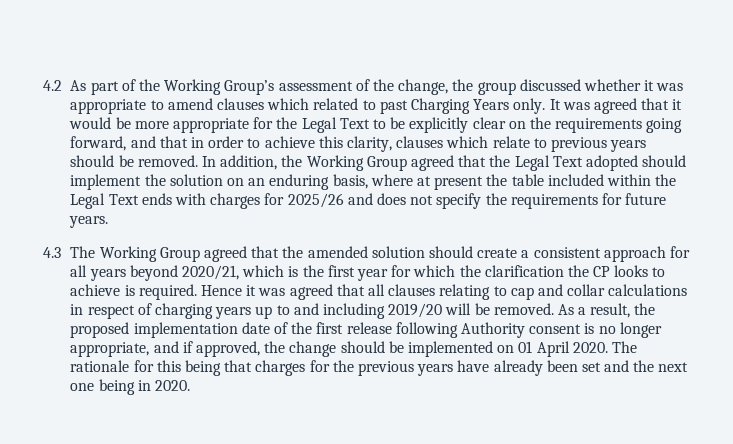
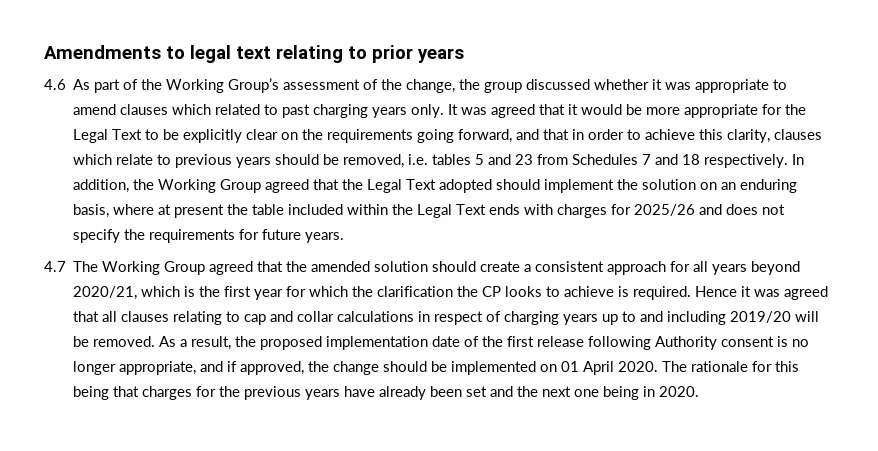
- 4.2 As part of the Working Group’s assessment of the change, the group discussed whether it was appropriate to amend clauses which related to past Charging Years only.
+ Amendments to legal text relating to prior years
+ 4.6 As part of the Working Group’s assessment of the change, the group discussed whether it was appropriate to amend clauses which related to past charging years only.
- It was agreed that it would be more appropriate for the Legal Text to be explicitly clear on the requirements going forward, and that in order to achieve this clarity, clauses which relate to previous years should be removed.
+ It was agreed that it would be more appropriate for the Legal Text to be explicitly clear on the requirements going forward, and that in order to achieve this clarity, clauses which relate to previous years should be removed, i.e. tables 5 and 23 from Schedules 7 and 18 respectively.
- 4.3 The Working Group agreed that the amended solution should create a consistent approach for all years beyond 2020/21, which is the first year for which the clarification the CP looks to achieve is required.
+ 4.7 The Working Group agreed that the amended solution should create a consistent approach for all years beyond 2020/21, which is the first year for which the clarification the CP looks to achieve is required.

